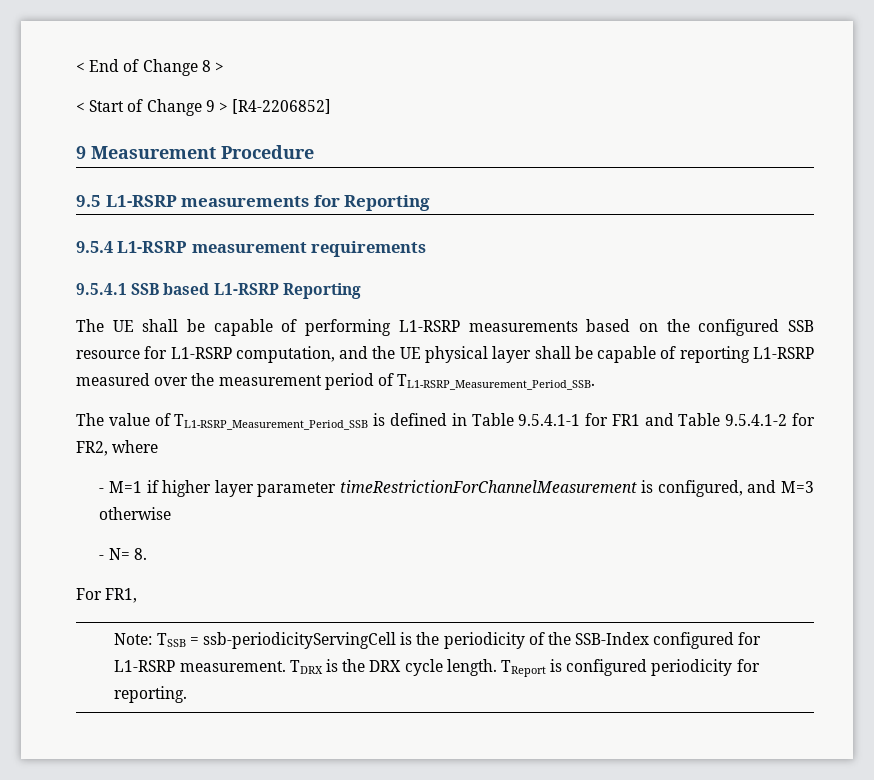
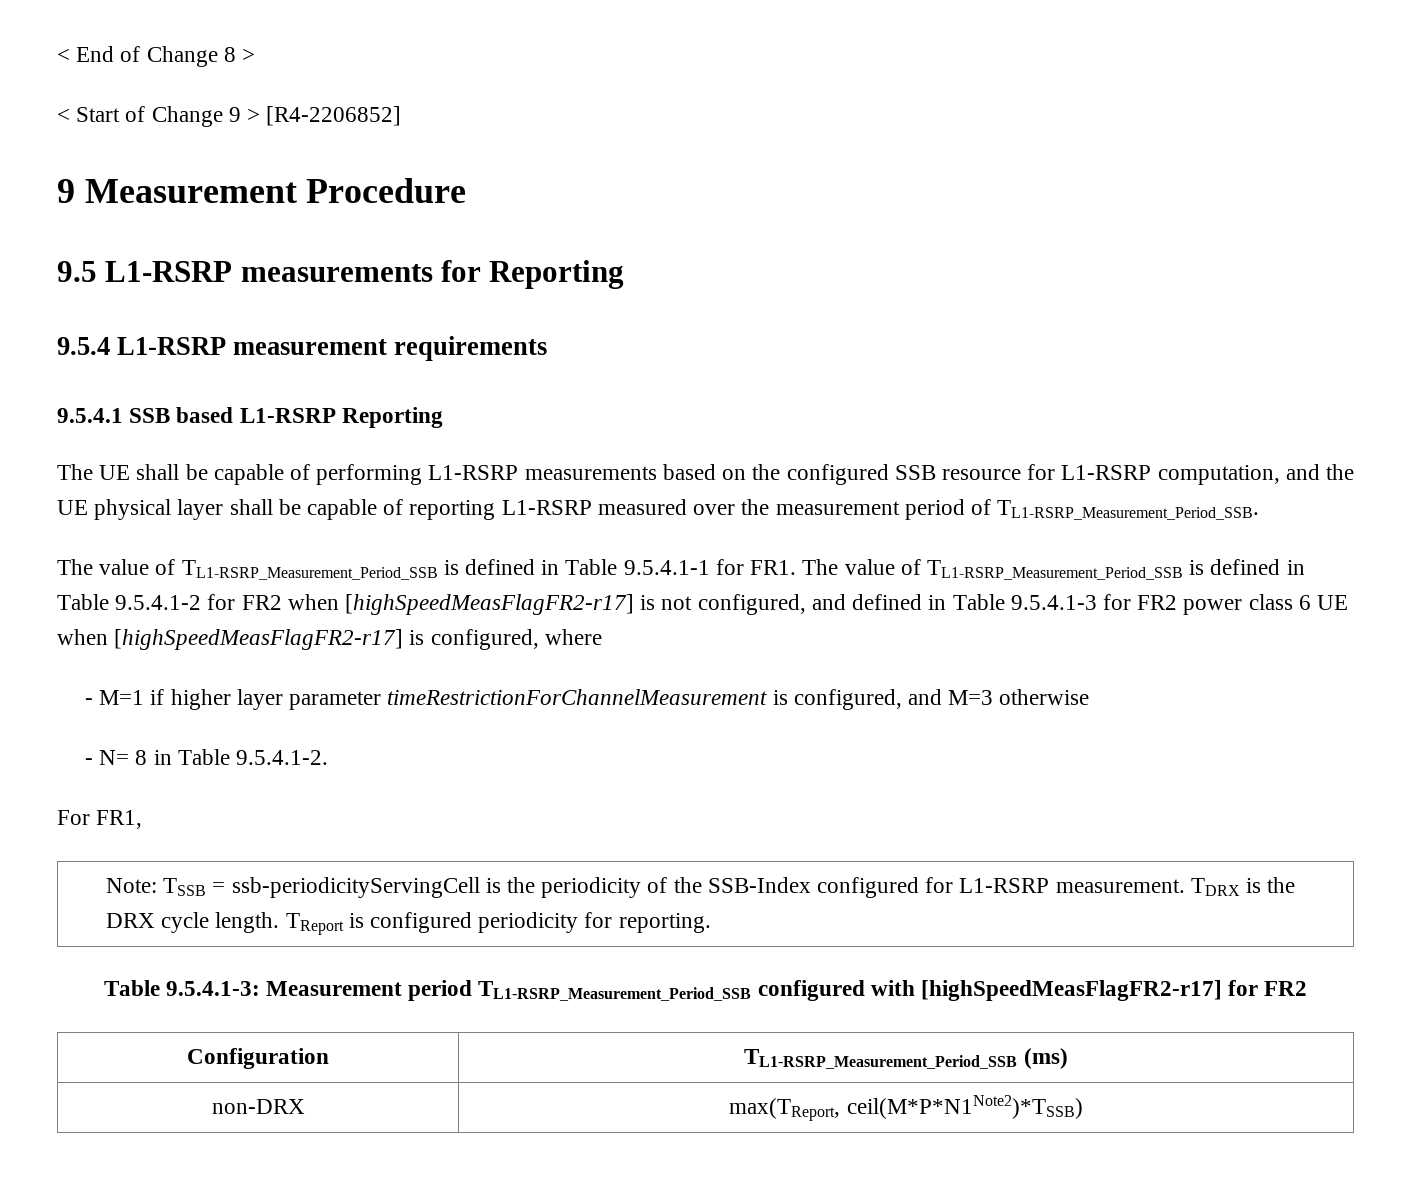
- The value of TL1-RSRP_Measurement_Period_SSB is defined in Table 9.5.4.1-1 for FR1 and Table 9.5.4.1-2 for FR2, where
+ The value of TL1-RSRP_Measurement_Period_SSB is defined in Table 9.5.4.1-1 for FR1. The value of TL1-RSRP_Measurement_Period_SSB is defined in Table 9.5.4.1-2 for FR2 when [highSpeedMeasFlagFR2-r17] is not configured, and defined in Table 9.5.4.1-3 for FR2 power class 6 UE when [highSpeedMeasFlagFR2-r17] is configured, where
- - N= 8.
+ - N= 8 in Table 9.5.4.1-2.
+ Table 9.5.4.1-3: Measurement period TL1-RSRP_Measurement_Period_SSB configured with [highSpeedMeasFlagFR2-r17] for FR2
+ Configuration | TL1-RSRP_Measurement_Period_SSB (ms)
+ non-DRX | max(TReport, ceil(M*P*N1Note2)*TSSB)

